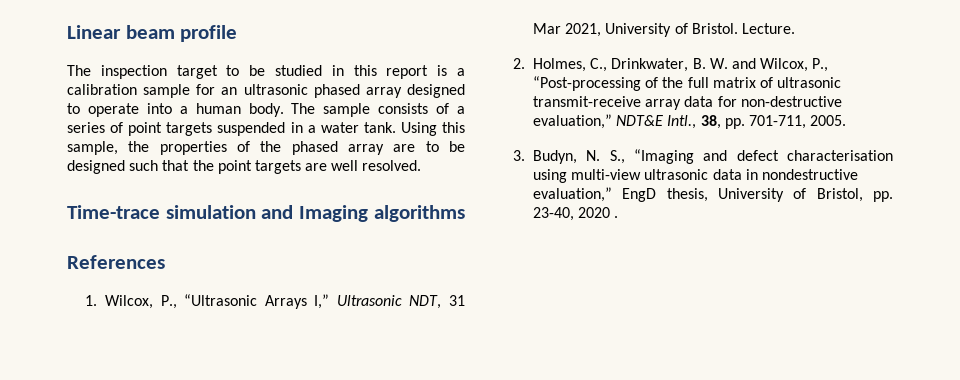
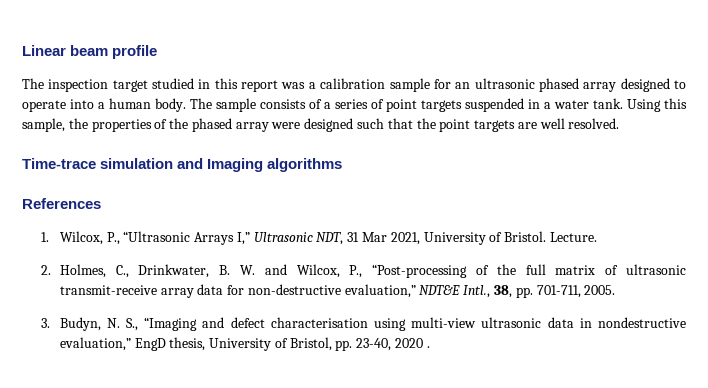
- The inspection target to be studied in this report is a calibration sample for an ultrasonic phased array designed to operate into a human body.
+ The inspection target studied in this report was a calibration sample for an ultrasonic phased array designed to operate into a human body.
- Using this sample, the properties of the phased array are to be designed such that the point targets are well resolved.
+ Using this sample, the properties of the phased array were designed such that the point targets are well resolved.

